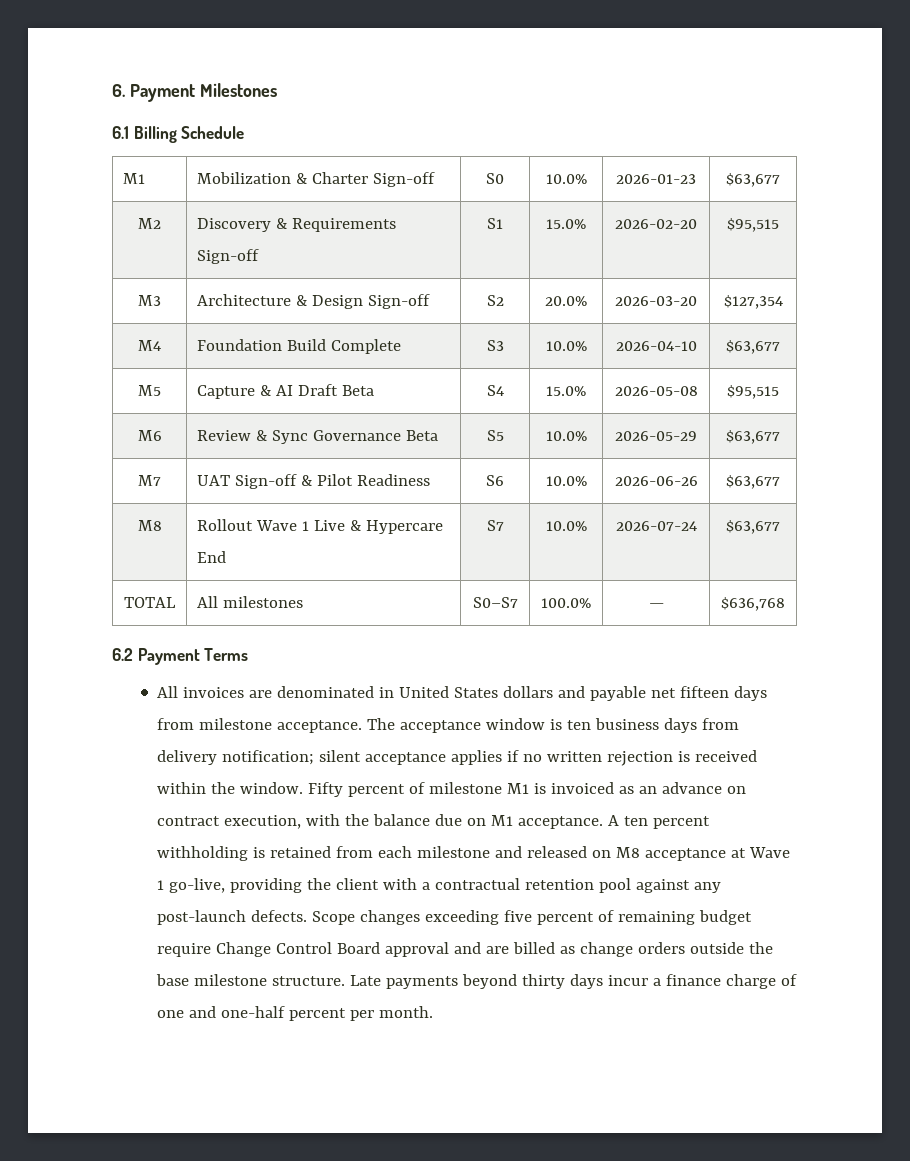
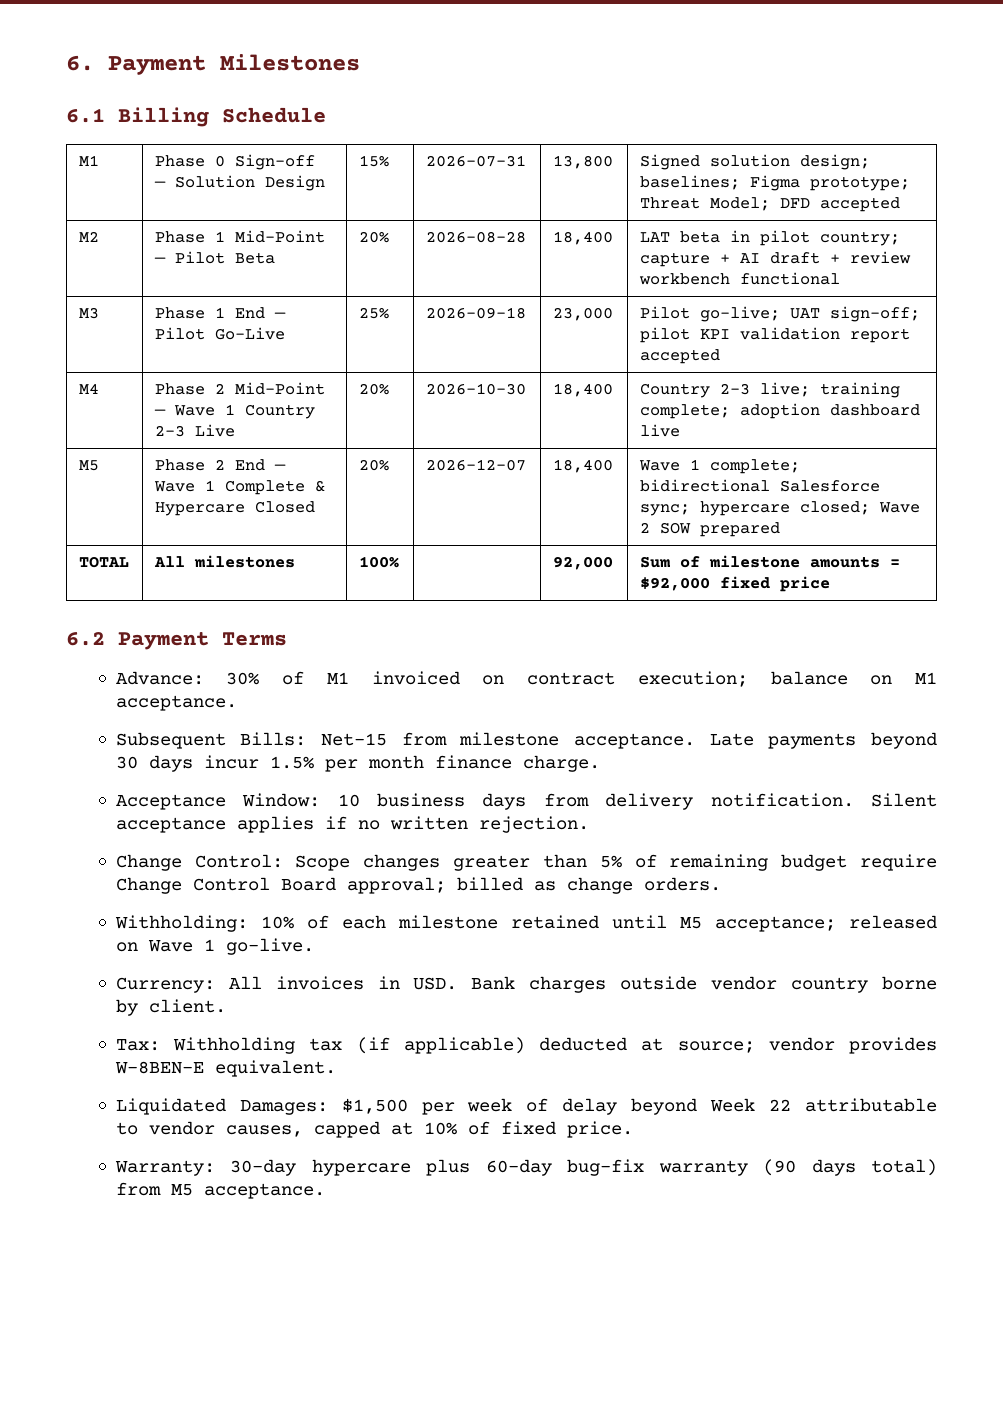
- M1 | Mobilization & Charter Sign-off | S0 | 10.0% | 2026-01-23 | $63,677
- M2 | Discovery & Requirements Sign-off | S1 | 15.0% | 2026-02-20 | $95,515
- M3 | Architecture & Design Sign-off | S2 | 20.0% | 2026-03-20 | $127,354
- M4 | Foundation Build Complete | S3 | 10.0% | 2026-04-10 | $63,677
- M5 | Capture & AI Draft Beta | S4 | 15.0% | 2026-05-08 | $95,515
- M6 | Review & Sync Governance Beta | S5 | 10.0% | 2026-05-29 | $63,677
- M7 | UAT Sign-off & Pilot Readiness | S6 | 10.0% | 2026-06-26 | $63,677
- M8 | Rollout Wave 1 Live & Hypercare End | S7 | 10.0% | 2026-07-24 | $63,677
- TOTAL | All milestones | S0–S7 | 100.0% | — | $636,768
+ M1 | Phase 0 Sign-off — Solution Design | 15% | 2026-07-31 | 13,800 | Signed solution design; baselines; Figma prototype; Threat Model; DFD accepted
+ M2 | Phase 1 Mid-Point — Pilot Beta | 20% | 2026-08-28 | 18,400 | LAT beta in pilot country; capture + AI draft + review workbench functional
+ M3 | Phase 1 End — Pilot Go-Live | 25% | 2026-09-18 | 23,000 | Pilot go-live; UAT sign-off; pilot KPI validation report accepted
+ M4 | Phase 2 Mid-Point — Wave 1 Country 2-3 Live | 20% | 2026-10-30 | 18,400 | Country 2-3 live; training complete; adoption dashboard live
+ M5 | Phase 2 End — Wave 1 Complete & Hypercare Closed | 20% | 2026-12-07 | 18,400 | Wave 1 complete; bidirectional Salesforce sync; hypercare closed; Wave 2 SOW prepared
+ TOTAL | All milestones | 100% | | 92,000 | Sum of milestone amounts = $92,000 fixed price
  6.2 Payment Terms
- All invoices are denominated in United States dollars and payable net fifteen days from milestone acceptance. The acceptance window is ten business days from delivery notification; silent acceptance applies if no written rejection is received within the window. Fifty percent of milestone M1 is invoiced as an advance on contract execution, with the balance due on M1 acceptance. A ten percent withholding is retained from each milestone and released on M8 acceptance at Wave 1 go-live, providing the client with a contractual retention pool against any post-launch defects. Scope changes exceeding five percent of remaining budget require Change Control Board approval and are billed as change orders outside the base milestone structure. Late payments beyond thirty days incur a finance charge of one and one-half percent per month.
+ Advance: 30% of M1 invoiced on contract execution; balance on M1 acceptance.
+ Subsequent Bills: Net-15 from milestone acceptance. Late payments beyond 30 days incur 1.5% per month finance charge.
+ Acceptance Window: 10 business days from delivery notification. Silent acceptance applies if no written rejection.
+ Change Control: Scope changes greater than 5% of remaining budget require Change Control Board approval; billed as change orders.
+ Withholding: 10% of each milestone retained until M5 acceptance; released on Wave 1 go-live.
+ Currency: All invoices in USD. Bank charges outside vendor country borne by client.
+ Tax: Withholding tax (if applicable) deducted at source; vendor provides W-8BEN-E equivalent.
+ Liquidated Damages: $1,500 per week of delay beyond Week 22 attributable to vendor causes, capped at 10% of fixed price.
+ Warranty: 30-day hypercare plus 60-day bug-fix warranty (90 days total) from M5 acceptance.

